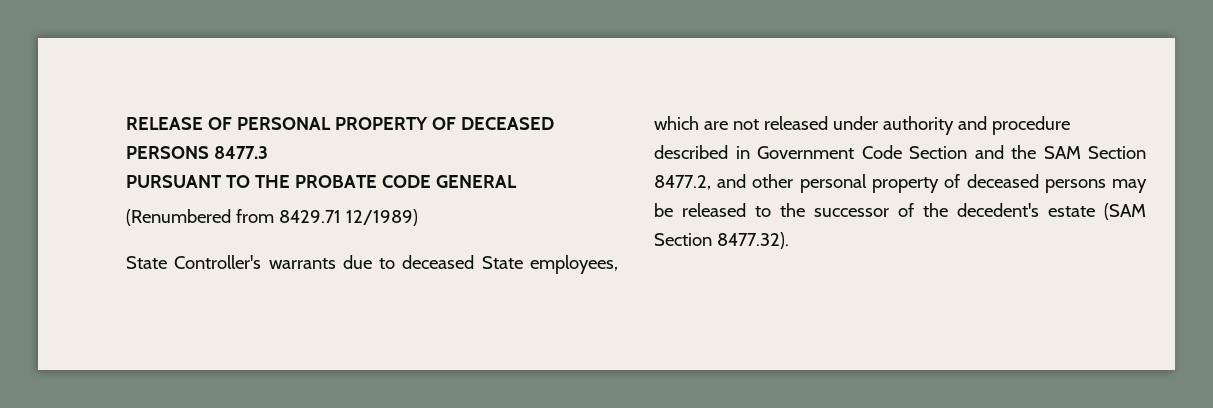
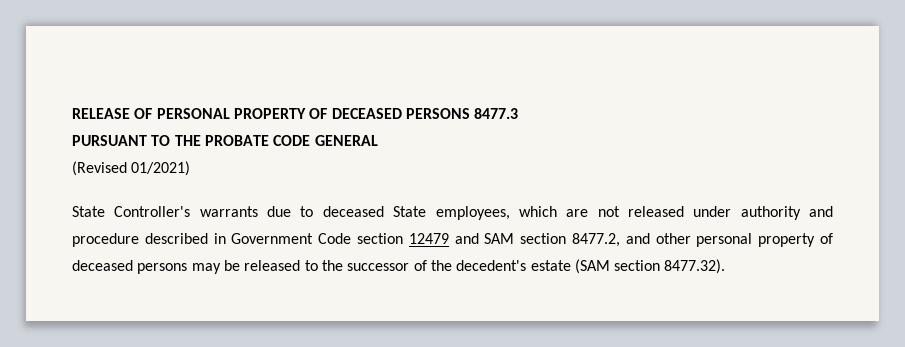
- (Renumbered from 8429.71 12/1989)
+ (Revised 01/2021)
- State Controller's warrants due to deceased State employees, which are not released under authority and procedure described in Government Code Section and the SAM Section 8477.2, and other personal property of deceased persons may be released to the successor of the decedent's estate (SAM Section 8477.32).
+ State Controller's warrants due to deceased State employees, which are not released under authority and procedure described in Government Code section 12479 and SAM section 8477.2, and other personal property of deceased persons may be released to the successor of the decedent's estate (SAM section 8477.32).

